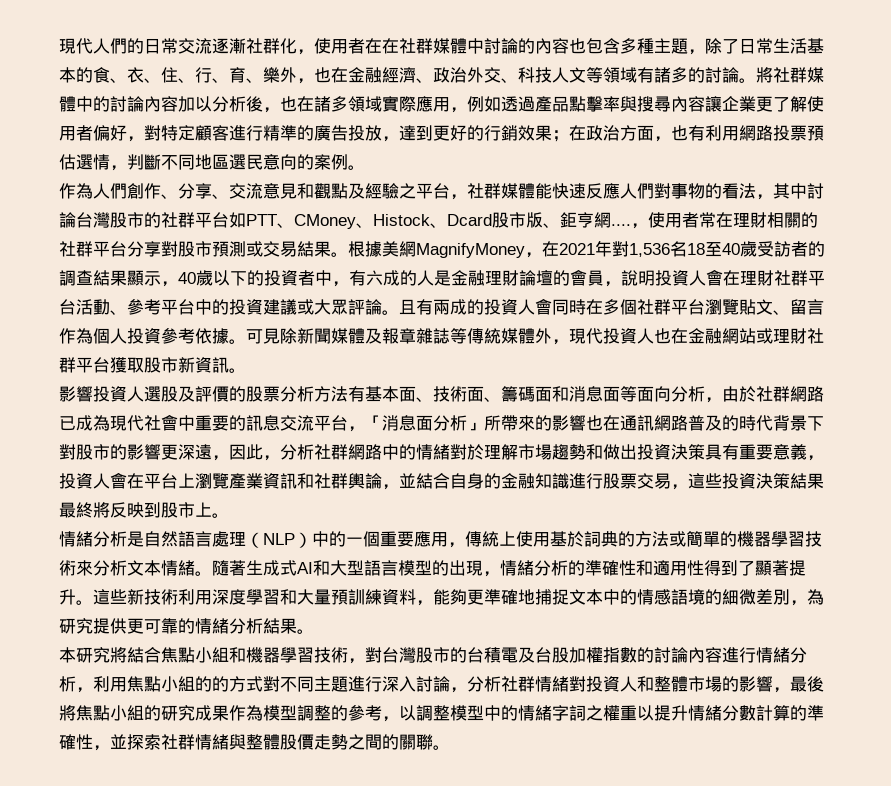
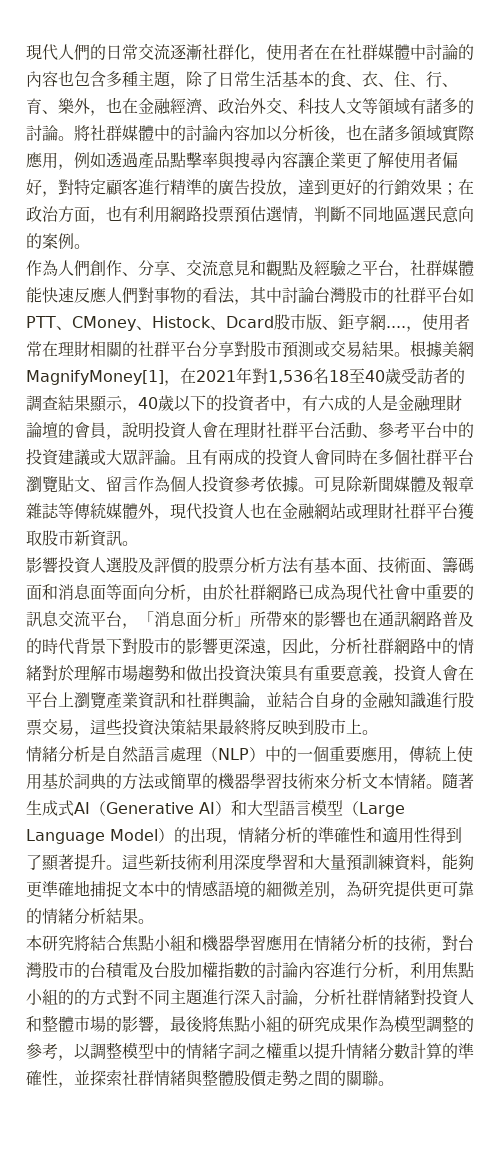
- 根據美網MagnifyMoney，在2021年對1,536名18至40歲受訪者的調查結果顯示，40歲以下的投資者中，有六成的人是金融理財論壇的會員，說明投資人會在理財社群平台活動、參考平台中的投資建議或大眾評論。
+ 根據美網MagnifyMoney[1]，在2021年對1,536名18至40歲受訪者的調查結果顯示，40歲以下的投資者中，有六成的人是金融理財論壇的會員，說明投資人會在理財社群平台活動、參考平台中的投資建議或大眾評論。
- 隨著生成式AI和大型語言模型的出現，情緒分析的準確性和適用性得到了顯著提升。
+ 隨著生成式AI（Generative AI）和大型語言模型（Large Language Model）的出現，情緒分析的準確性和適用性得到了顯著提升。
- 本研究將結合焦點小組和機器學習技術，對台灣股市的台積電及台股加權指數的討論內容進行情緒分析，利用焦點小組的的方式對不同主題進行深入討論，分析社群情緒對投資人和整體市場的影響，最後將焦點小組的研究成果作為模型調整的參考，以調整模型中的情緒字詞之權重以提升情緒分數計算的準確性，並探索社群情緒與整體股價走勢之間的關聯。
+ 本研究將結合焦點小組和機器學習應用在情緒分析的技術，對台灣股市的台積電及台股加權指數的討論內容進行分析，利用焦點小組的的方式對不同主題進行深入討論，分析社群情緒對投資人和整體市場的影響，最後將焦點小組的研究成果作為模型調整的參考，以調整模型中的情緒字詞之權重以提升情緒分數計算的準確性，並探索社群情緒與整體股價走勢之間的關聯。

